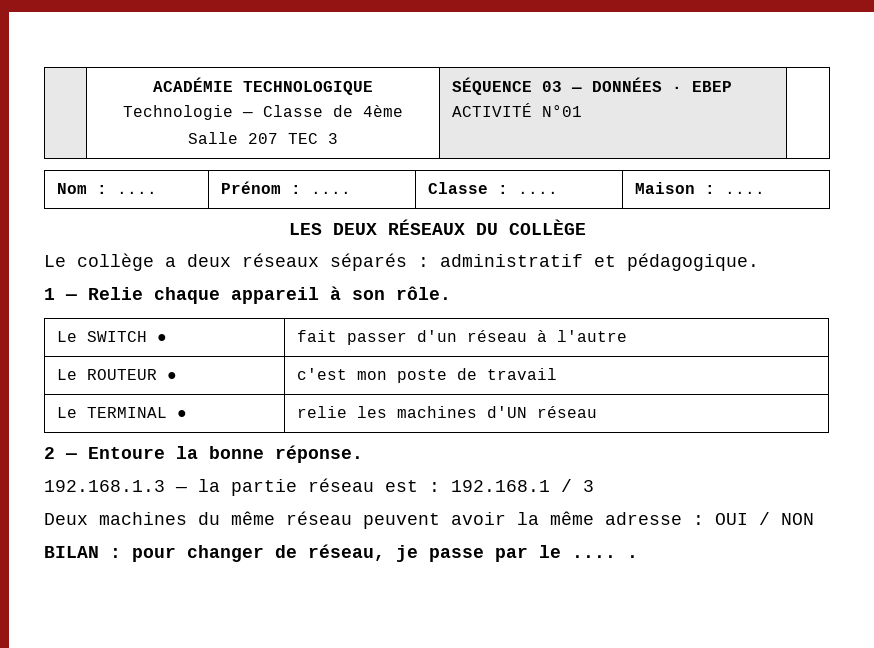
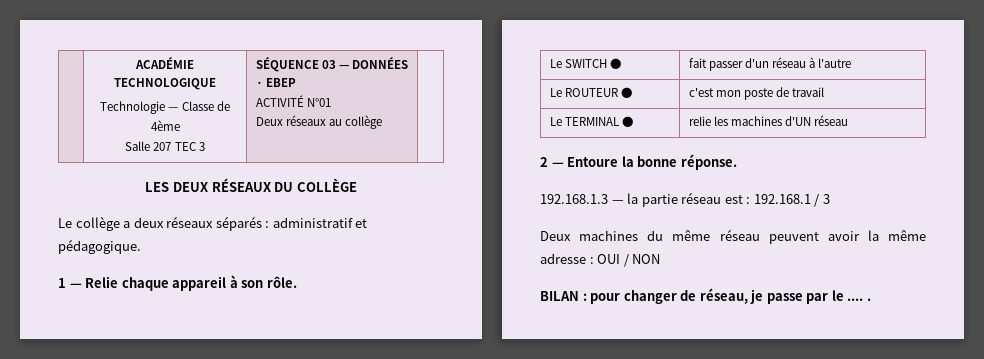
  | ACADÉMIE TECHNOLOGIQUE
  Technologie — Classe de 4ème
  Salle 207 TEC 3 | SÉQUENCE 03 — DONNÉES · EBEP
- ACTIVITÉ N°01 |
- Nom : .... | Prénom : .... | Classe : .... | Maison : ....
+ ACTIVITÉ N°01
+ Deux réseaux au collège |

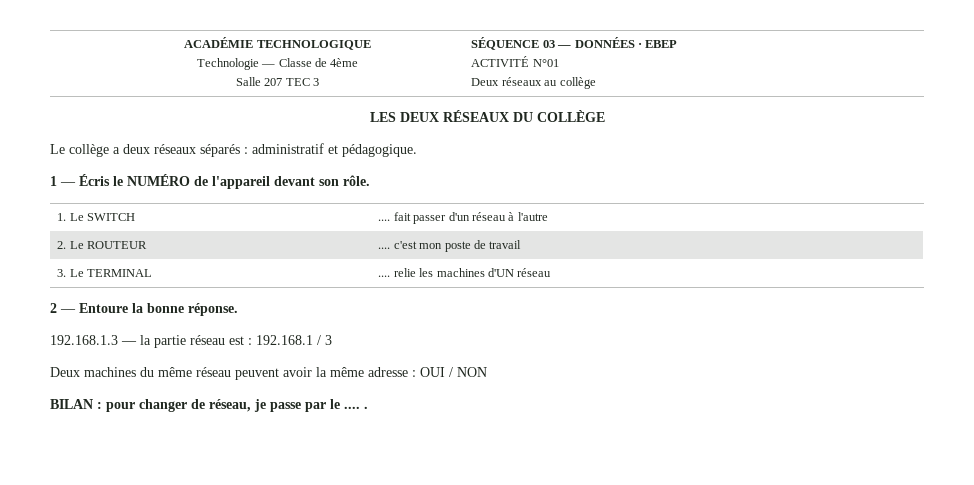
- 1 — Relie chaque appareil à son rôle.
+ 1 — Écris le NUMÉRO de l'appareil devant son rôle.
- Le SWITCH ● | fait passer d'un réseau à l'autre
+ 1. Le SWITCH | .... fait passer d'un réseau à l'autre
- Le ROUTEUR ● | c'est mon poste de travail
+ 2. Le ROUTEUR | .... c'est mon poste de travail
- Le TERMINAL ● | relie les machines d'UN réseau
+ 3. Le TERMINAL | .... relie les machines d'UN réseau

